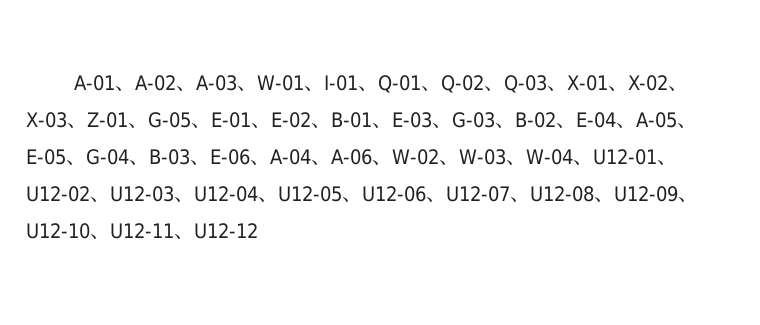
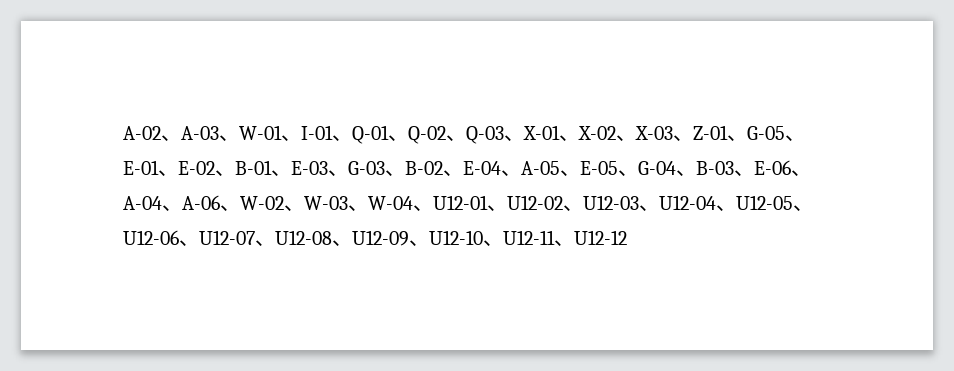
- A-01、A-02、A-03、W-01、I-01、Q-01、Q-02、Q-03、X-01、X-02、X-03、Z-01、G-05、E-01、E-02、B-01、E-03、G-03、B-02、E-04、A-05、E-05、G-04、B-03、E-06、A-04、A-06、W-02、W-03、W-04、U12-01、U12-02、U12-03、U12-04、U12-05、U12-06、U12-07、U12-08、U12-09、U12-10、U12-11、U12-12
+ A-02、A-03、W-01、I-01、Q-01、Q-02、Q-03、X-01、X-02、X-03、Z-01、G-05、E-01、E-02、B-01、E-03、G-03、B-02、E-04、A-05、E-05、G-04、B-03、E-06、A-04、A-06、W-02、W-03、W-04、U12-01、U12-02、U12-03、U12-04、U12-05、U12-06、U12-07、U12-08、U12-09、U12-10、U12-11、U12-12

